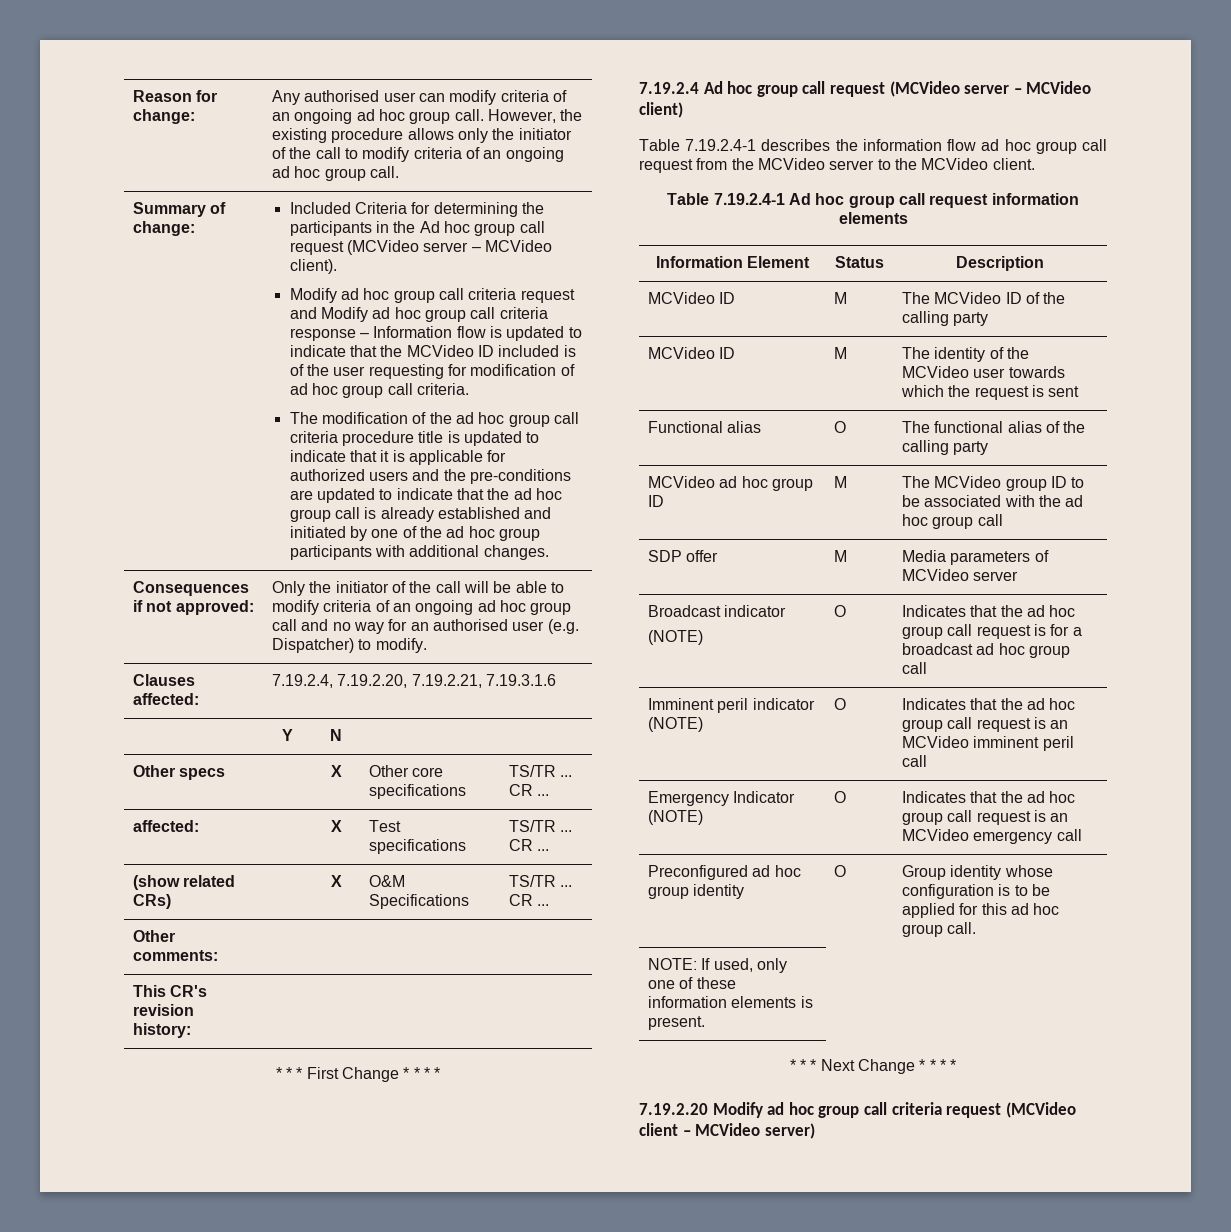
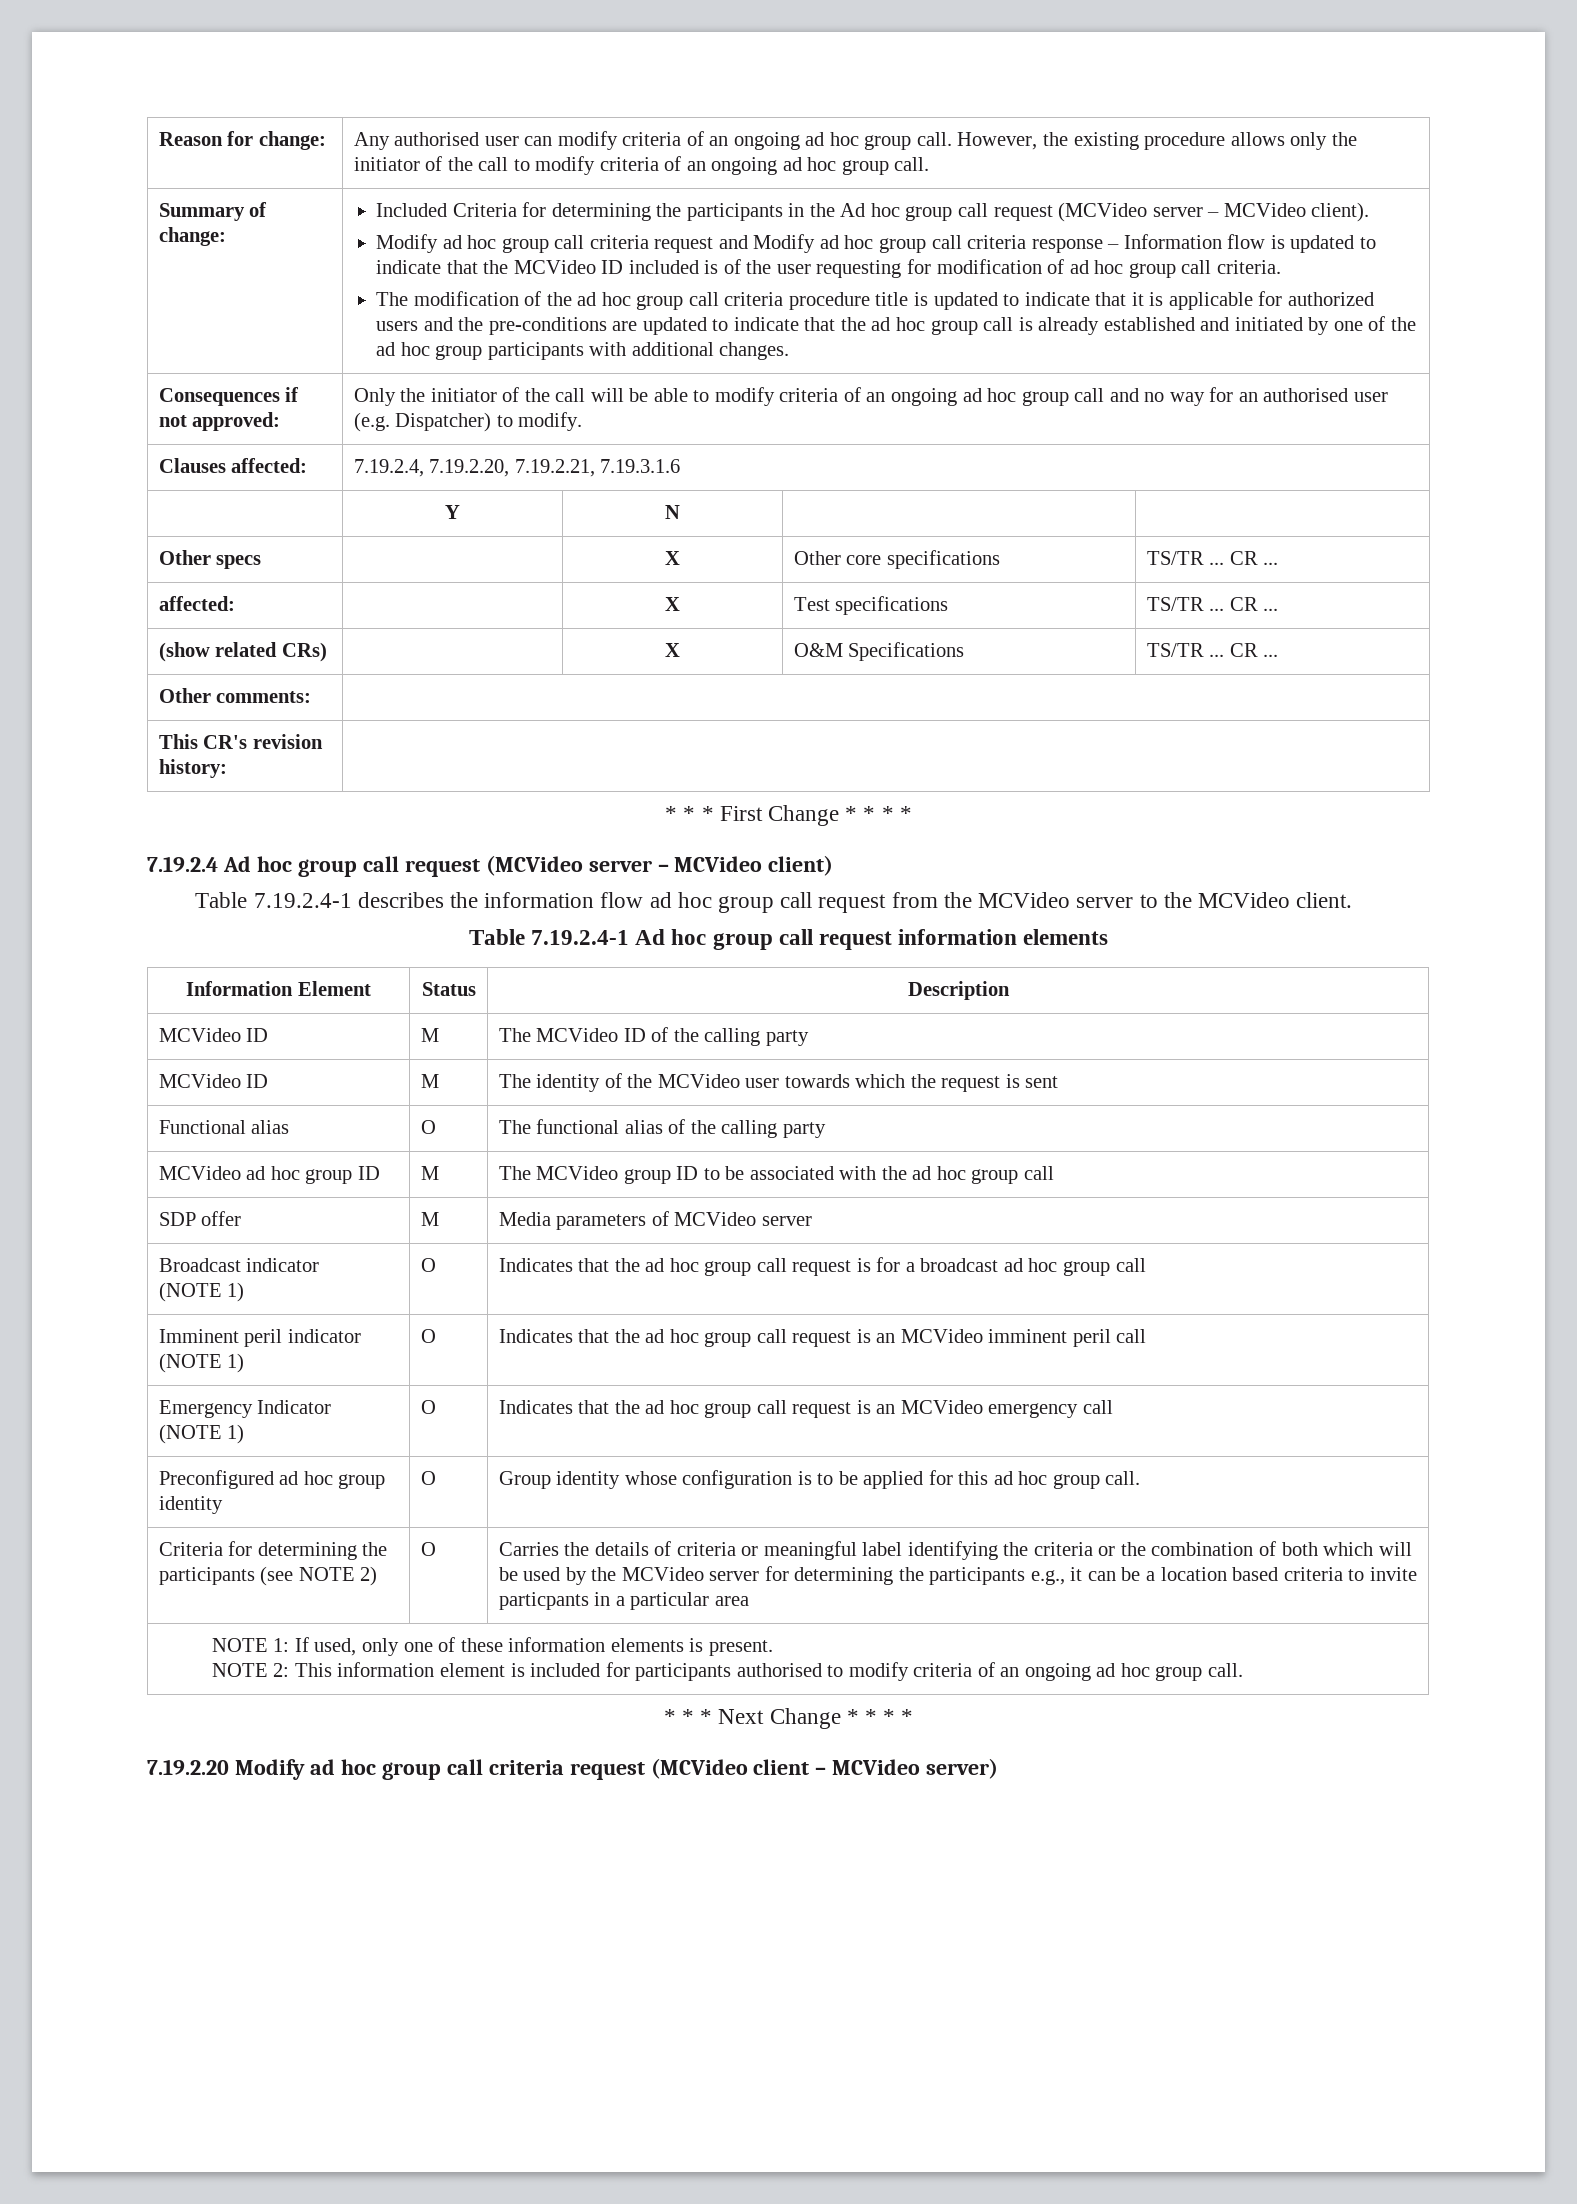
  Broadcast indicator
- (NOTE) | O | Indicates that the ad hoc group call request is for a broadcast ad hoc group call
+ (NOTE 1) | O | Indicates that the ad hoc group call request is for a broadcast ad hoc group call
- Imminent peril indicator (NOTE) | O | Indicates that the ad hoc group call request is an MCVideo imminent peril call
+ Imminent peril indicator (NOTE 1) | O | Indicates that the ad hoc group call request is an MCVideo imminent peril call
- Emergency Indicator (NOTE) | O | Indicates that the ad hoc group call request is an MCVideo emergency call
+ Emergency Indicator (NOTE 1) | O | Indicates that the ad hoc group call request is an MCVideo emergency call
- NOTE: If used, only one of these information elements is present.
+ Criteria for determining the participants (see NOTE 2) | O | Carries the details of criteria or meaningful label identifying the criteria or the combination of both which will be used by the MCVideo server for determining the participants e.g., it can be a location based criteria to invite particpants in a particular area
+ NOTE 1: If used, only one of these information elements is present.
+ NOTE 2: This information element is included for participants authorised to modify criteria of an ongoing ad hoc group call.

